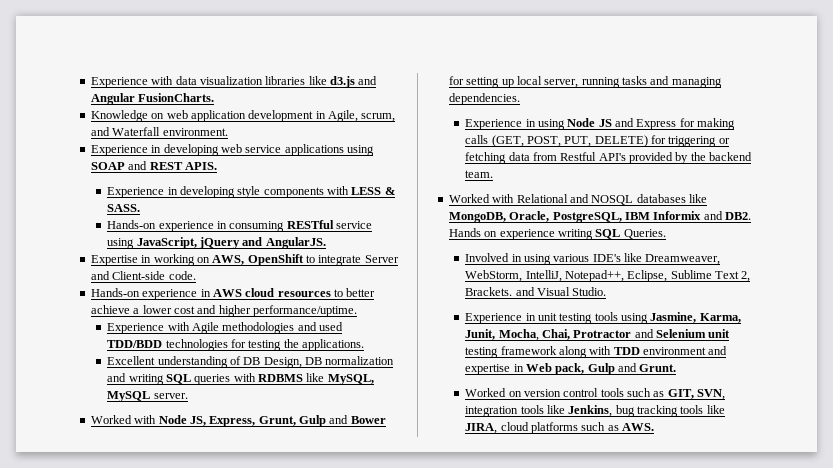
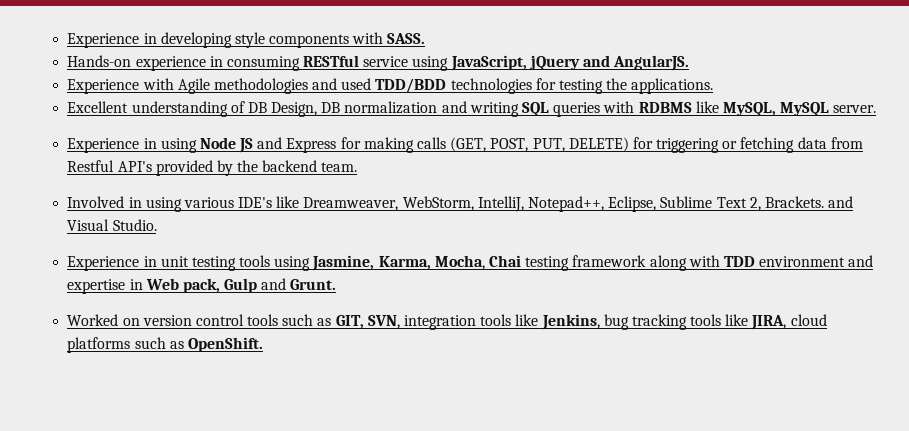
- Experience with data visualization libraries like d3.js and Angular FusionCharts.
- Knowledge on web application development in Agile, scrum, and Waterfall environment.
- Experience in developing web service applications using SOAP and REST APIS.
- Experience in developing style components with LESS & SASS.
+ Experience in developing style components with SASS.
- Expertise in working on AWS, OpenShift to integrate Server and Client-side code.
- Hands-on experience in AWS cloud resources to better achieve a lower cost and higher performance/uptime.
- Worked with Node JS, Express, Grunt, Gulp and Bower for setting up local server, running tasks and managing dependencies.
- Worked with Relational and NOSQL databases like MongoDB, Oracle, PostgreSQL, IBM Informix and DB2. Hands on experience writing SQL Queries.
- Experience in unit testing tools using Jasmine, Karma, Junit, Mocha, Chai, Protractor and Selenium unit testing framework along with TDD environment and expertise in Web pack, Gulp and Grunt.
+ Experience in unit testing tools using Jasmine, Karma, Mocha, Chai testing framework along with TDD environment and expertise in Web pack, Gulp and Grunt.
- Worked on version control tools such as GIT, SVN, integration tools like Jenkins, bug tracking tools like JIRA, cloud platforms such as AWS.
+ Worked on version control tools such as GIT, SVN, integration tools like Jenkins, bug tracking tools like JIRA, cloud platforms such as OpenShift.

